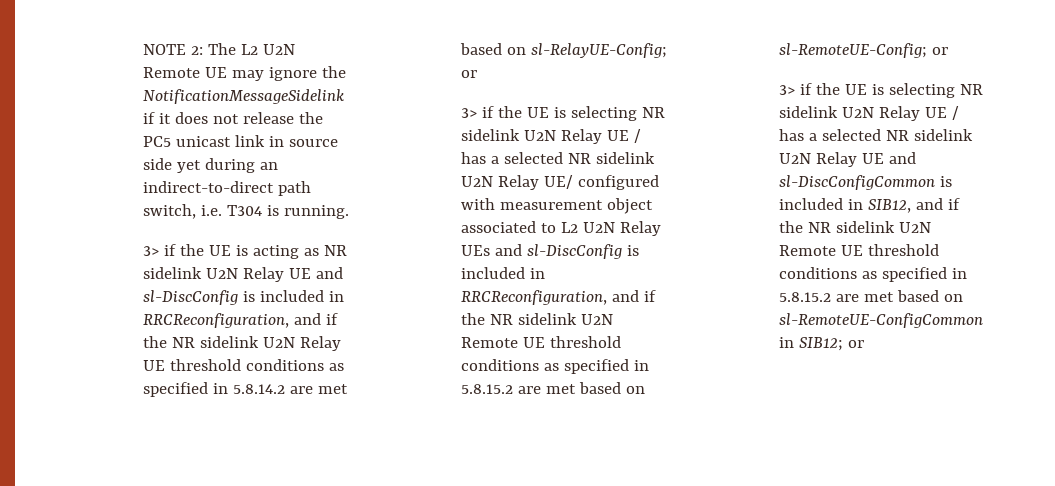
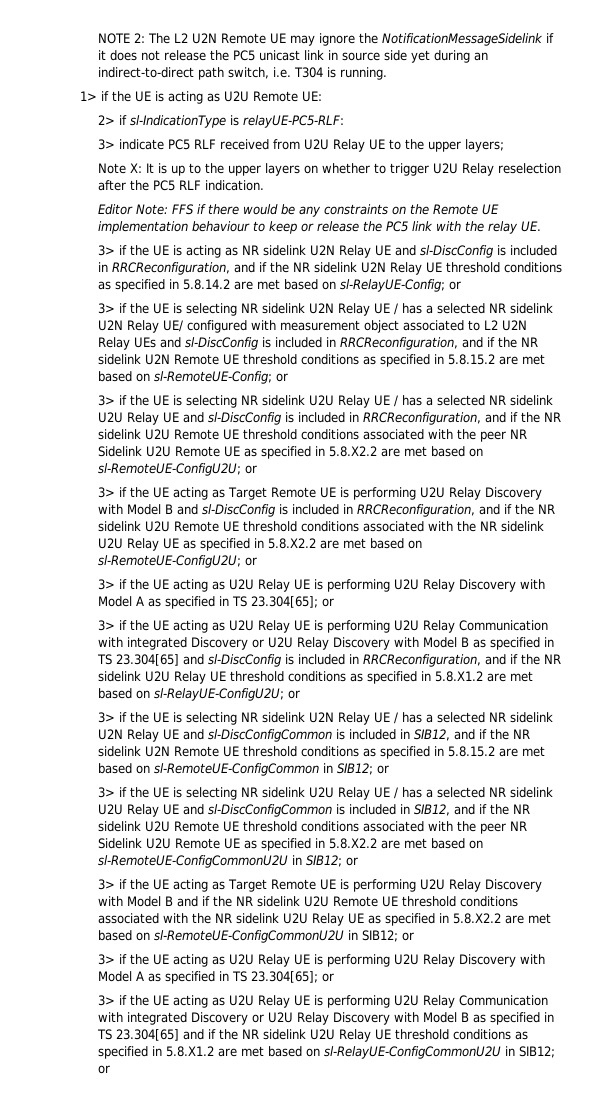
+ 1> if the UE is acting as U2U Remote UE:
+ 2> if sl-IndicationType is relayUE-PC5-RLF:
+ 3> indicate PC5 RLF received from U2U Relay UE to the upper layers;
+ Note X: It is up to the upper layers on whether to trigger U2U Relay reselection after the PC5 RLF indication.
+ Editor Note: FFS if there would be any constraints on the Remote UE implementation behaviour to keep or release the PC5 link with the relay UE.
+ 3> if the UE is selecting NR sidelink U2U Relay UE / has a selected NR sidelink U2U Relay UE and sl-DiscConfig is included in RRCReconfiguration, and if the NR sidelink U2U Remote UE threshold conditions associated with the peer NR Sidelink U2U Remote UE as specified in 5.8.X2.2 are met based on sl-RemoteUE-ConfigU2U; or
+ 3> if the UE acting as Target Remote UE is performing U2U Relay Discovery with Model B and sl-DiscConfig is included in RRCReconfiguration, and if the NR sidelink U2U Remote UE threshold conditions associated with the NR sidelink U2U Relay UE as specified in 5.8.X2.2 are met based on sl-RemoteUE-ConfigU2U; or
+ 3> if the UE acting as U2U Relay UE is performing U2U Relay Discovery with Model A as specified in TS 23.304[65]; or
+ 3> if the UE acting as U2U Relay UE is performing U2U Relay Communication with integrated Discovery or U2U Relay Discovery with Model B as specified in TS 23.304[65] and sl-DiscConfig is included in RRCReconfiguration, and if the NR sidelink U2U Relay UE threshold conditions as specified in 5.8.X1.2 are met based on sl-RelayUE-ConfigU2U; or
+ 3> if the UE is selecting NR sidelink U2U Relay UE / has a selected NR sidelink U2U Relay UE and sl-DiscConfigCommon is included in SIB12, and if the NR sidelink U2U Remote UE threshold conditions associated with the peer NR Sidelink U2U Remote UE as specified in 5.8.X2.2 are met based on sl-RemoteUE-ConfigCommonU2U in SIB12; or
+ 3> if the UE acting as Target Remote UE is performing U2U Relay Discovery with Model B and if the NR sidelink U2U Remote UE threshold conditions associated with the NR sidelink U2U Relay UE as specified in 5.8.X2.2 are met based on sl-RemoteUE-ConfigCommonU2U in SIB12; or
+ 3> if the UE acting as U2U Relay UE is performing U2U Relay Discovery with Model A as specified in TS 23.304[65]; or
+ 3> if the UE acting as U2U Relay UE is performing U2U Relay Communication with integrated Discovery or U2U Relay Discovery with Model B as specified in TS 23.304[65] and if the NR sidelink U2U Relay UE threshold conditions as specified in 5.8.X1.2 are met based on sl-RelayUE-ConfigCommonU2U in SIB12; or

